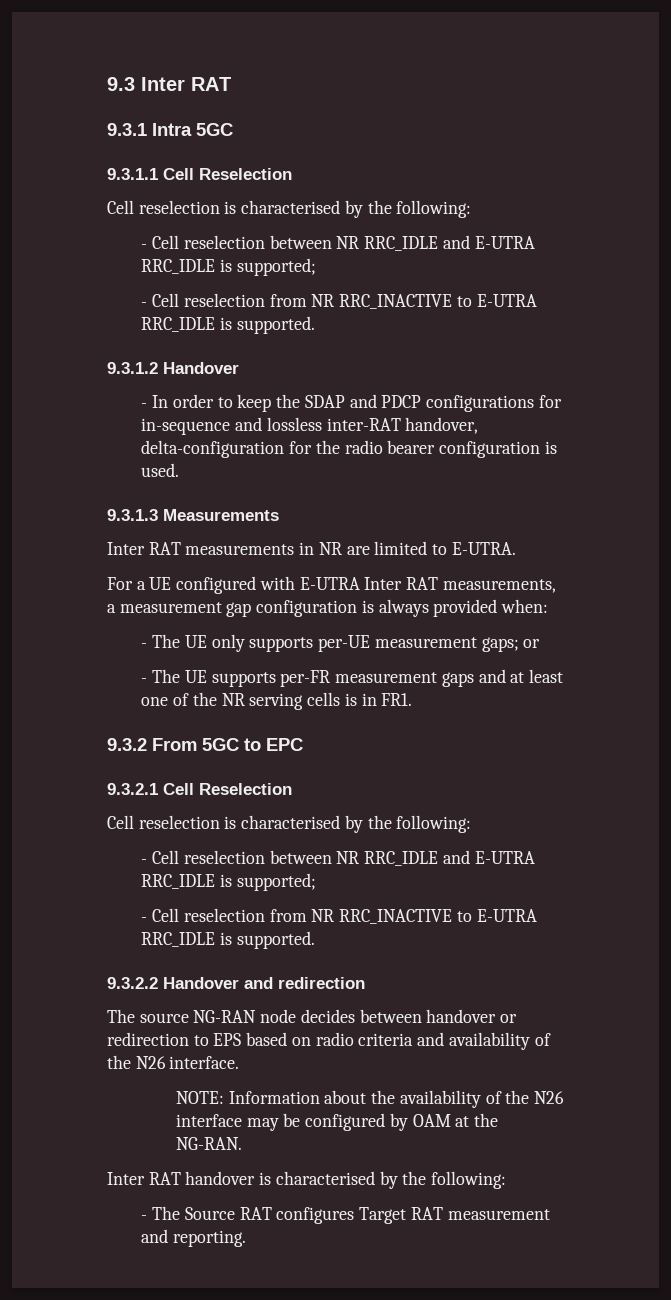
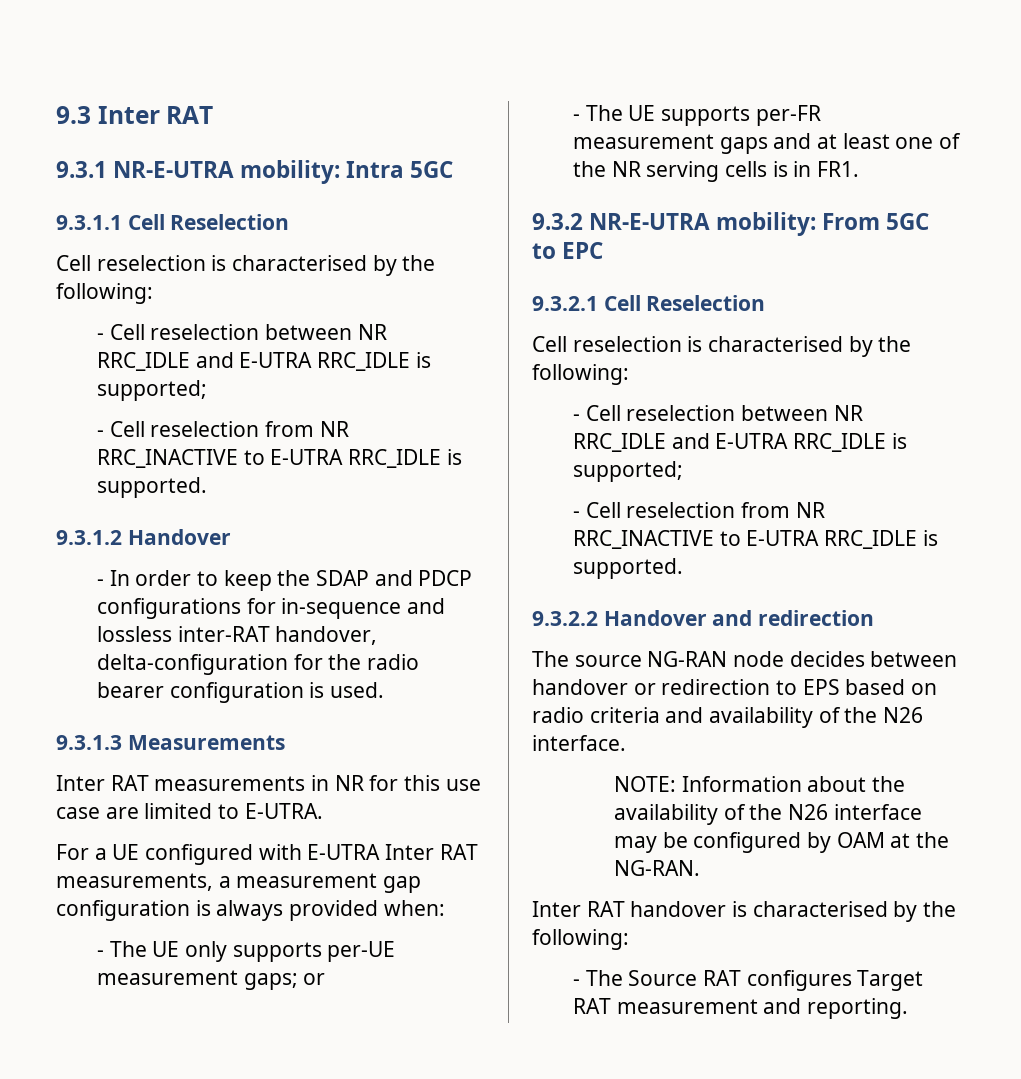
- 9.3.1 Intra 5GC
+ 9.3.1 NR-E-UTRA mobility: Intra 5GC
- Inter RAT measurements in NR are limited to E-UTRA.
+ Inter RAT measurements in NR for this use case are limited to E-UTRA.
- 9.3.2 From 5GC to EPC
+ 9.3.2 NR-E-UTRA mobility: From 5GC to EPC

